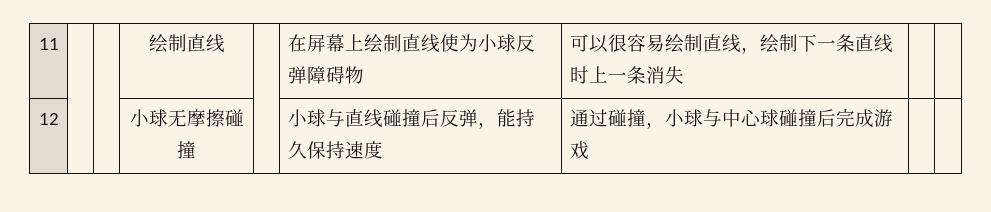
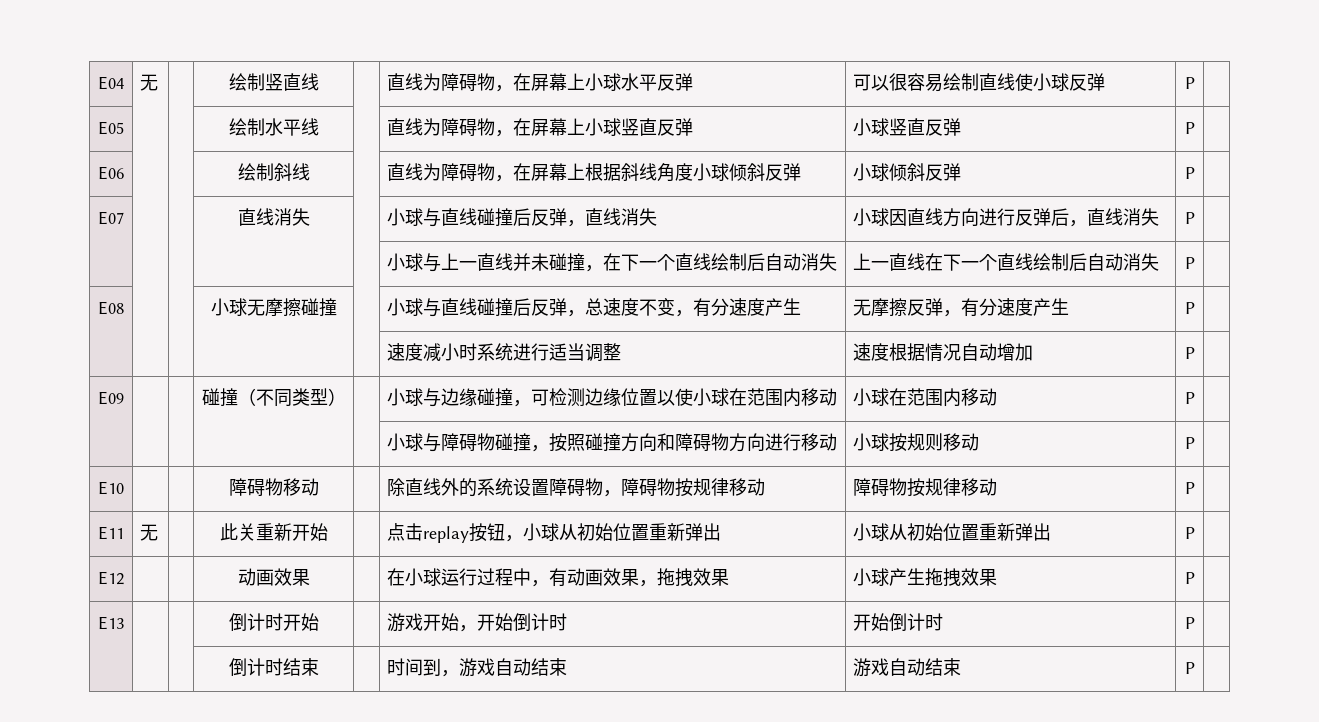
- 11 | | | 绘制直线 | | 在屏幕上绘制直线使为小球反弹障碍物 | 可以很容易绘制直线，绘制下一条直线时上一条消失 | |
- 12 | | | 小球无摩擦碰撞 | | 小球与直线碰撞后反弹，能持久保持速度 | 通过碰撞，小球与中心球碰撞后完成游戏 | |
+ E04 | 无 | | 绘制竖直线 | | 直线为障碍物，在屏幕上小球水平反弹 | 可以很容易绘制直线使小球反弹 | P |
+ E05 | | | 绘制水平线 | | 直线为障碍物，在屏幕上小球竖直反弹 | 小球竖直反弹 | P |
+ E06 | | | 绘制斜线 | | 直线为障碍物，在屏幕上根据斜线角度小球倾斜反弹 | 小球倾斜反弹 | P |
+ E07 | | | 直线消失 | | 小球与直线碰撞后反弹，直线消失 | 小球因直线方向进行反弹后，直线消失 | P |
+ | | | | | 小球与上一直线并未碰撞，在下一个直线绘制后自动消失 | 上一直线在下一个直线绘制后自动消失 | P |
+ E08 | | | 小球无摩擦碰撞 | | 小球与直线碰撞后反弹，总速度不变，有分速度产生 | 无摩擦反弹，有分速度产生 | P |
+ | | | | | 速度减小时系统进行适当调整 | 速度根据情况自动增加 | P |
+ E09 | | | 碰撞（不同类型） | | 小球与边缘碰撞，可检测边缘位置以使小球在范围内移动 | 小球在范围内移动 | P |
+ | | | | | 小球与障碍物碰撞，按照碰撞方向和障碍物方向进行移动 | 小球按规则移动 | P |
+ E10 | | | 障碍物移动 | | 除直线外的系统设置障碍物，障碍物按规律移动 | 障碍物按规律移动 | P |
+ E11 | 无 | | 此关重新开始 | | 点击replay按钮，小球从初始位置重新弹出 | 小球从初始位置重新弹出 | P |
+ E12 | | | 动画效果 | | 在小球运行过程中，有动画效果，拖拽效果 | 小球产生拖拽效果 | P |
+ E13 | | | 倒计时开始 | | 游戏开始，开始倒计时 | 开始倒计时 | P |
+ | | | 倒计时结束 | | 时间到，游戏自动结束 | 游戏自动结束 | P |

